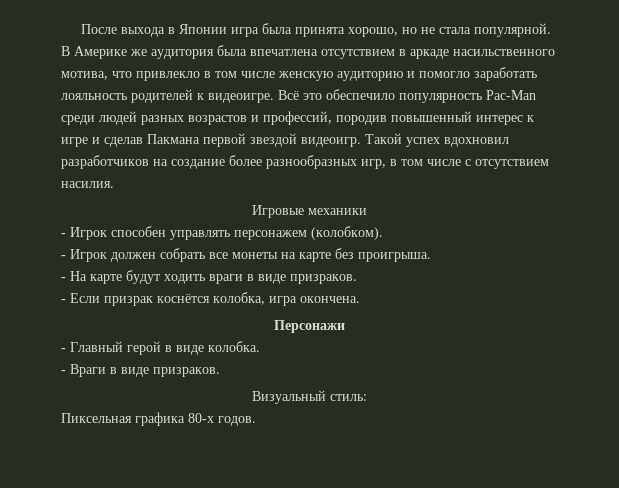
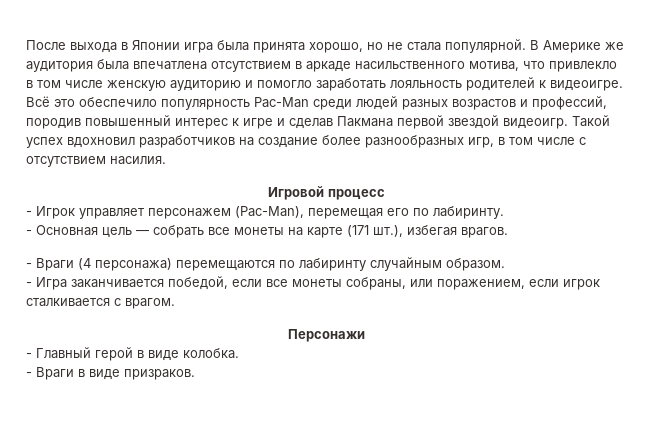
- Игровые механики
- - Игрок способен управлять персонажем (колобком).
- - Игрок должен собрать все монеты на карте без проигрыша.
- - На карте будут ходить враги в виде призраков.
- - Если призрак коснётся колобка, игра окончена.
+ Игровой процесс
+ - Игрок управляет персонажем (Pac-Man), перемещая его по лабиринту.
+ - Основная цель — собрать все монеты на карте (171 шт.), избегая врагов.
+ - Враги (4 персонажа) перемещаются по лабиринту случайным образом.
+ - Игра заканчивается победой, если все монеты собраны, или поражением, если игрок сталкивается с врагом.
- Визуальный стиль:
- Пиксельная графика 80-х годов.

